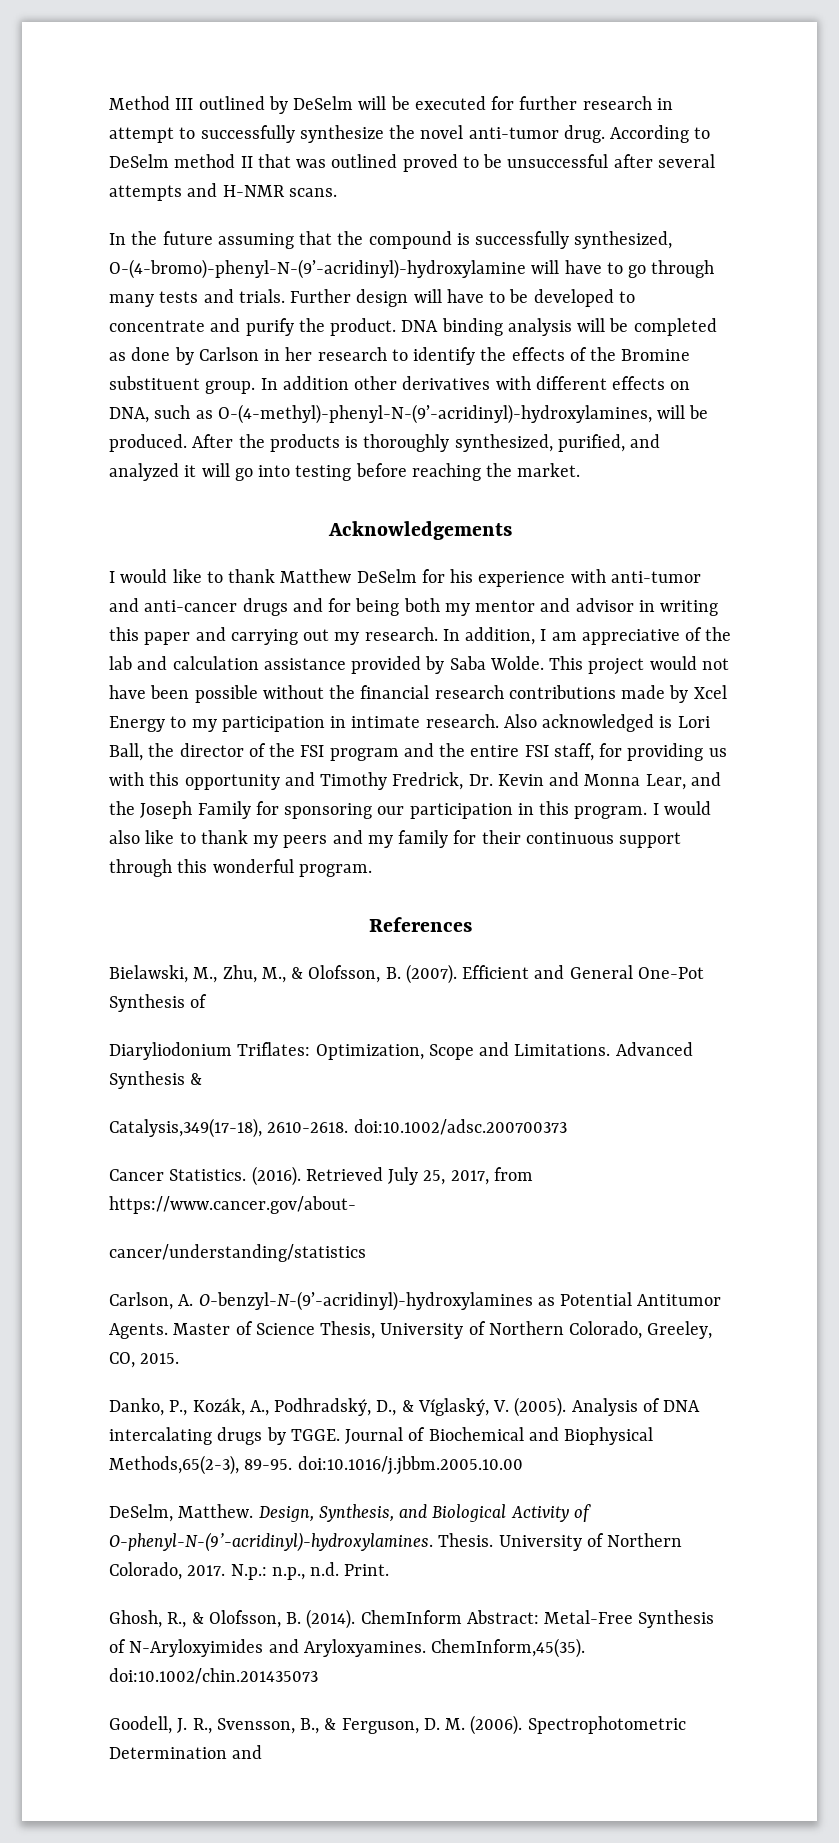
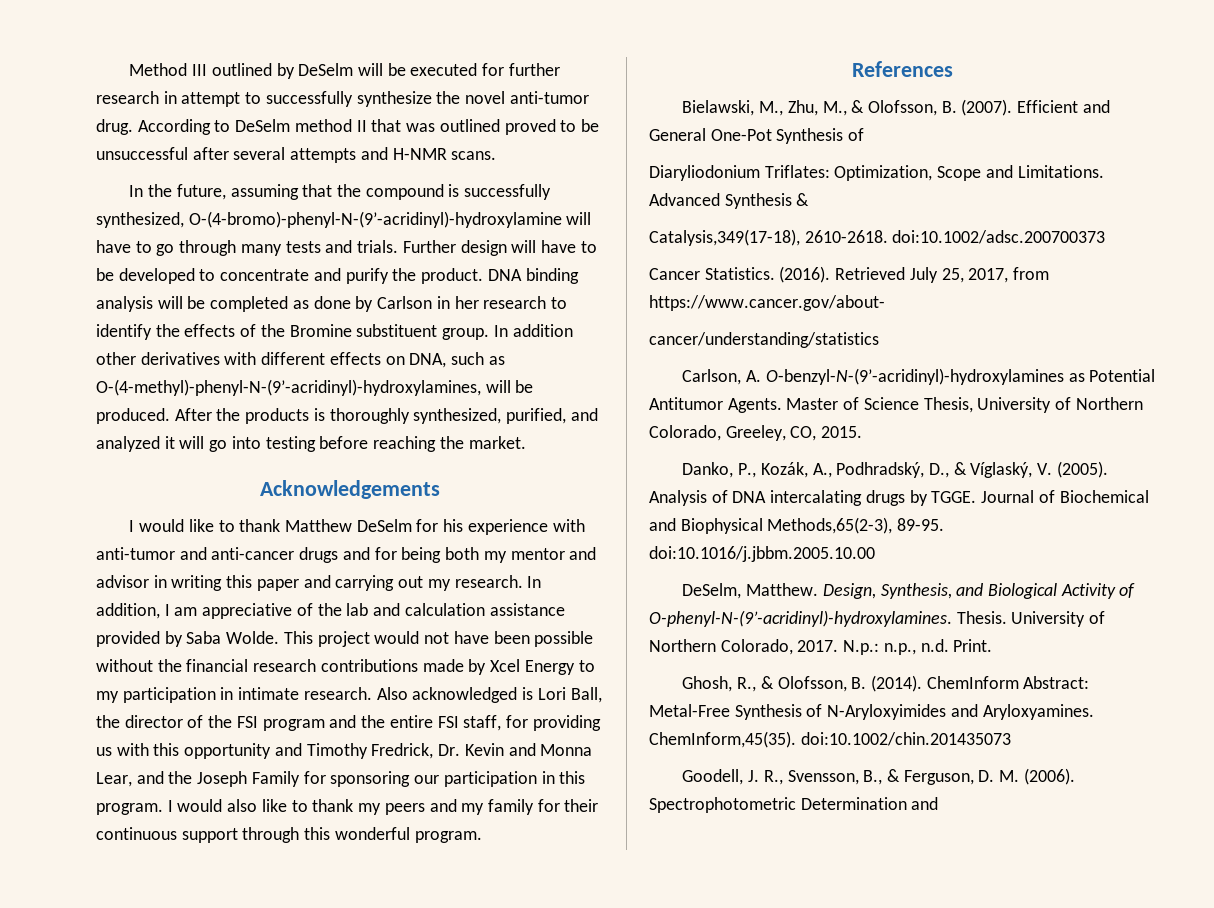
- In the future assuming that the compound is successfully synthesized, O-(4-bromo)-phenyl-N-(9’-acridinyl)-hydroxylamine will have to go through many tests and trials.
+ In the future, assuming that the compound is successfully synthesized, O-(4-bromo)-phenyl-N-(9’-acridinyl)-hydroxylamine will have to go through many tests and trials.

